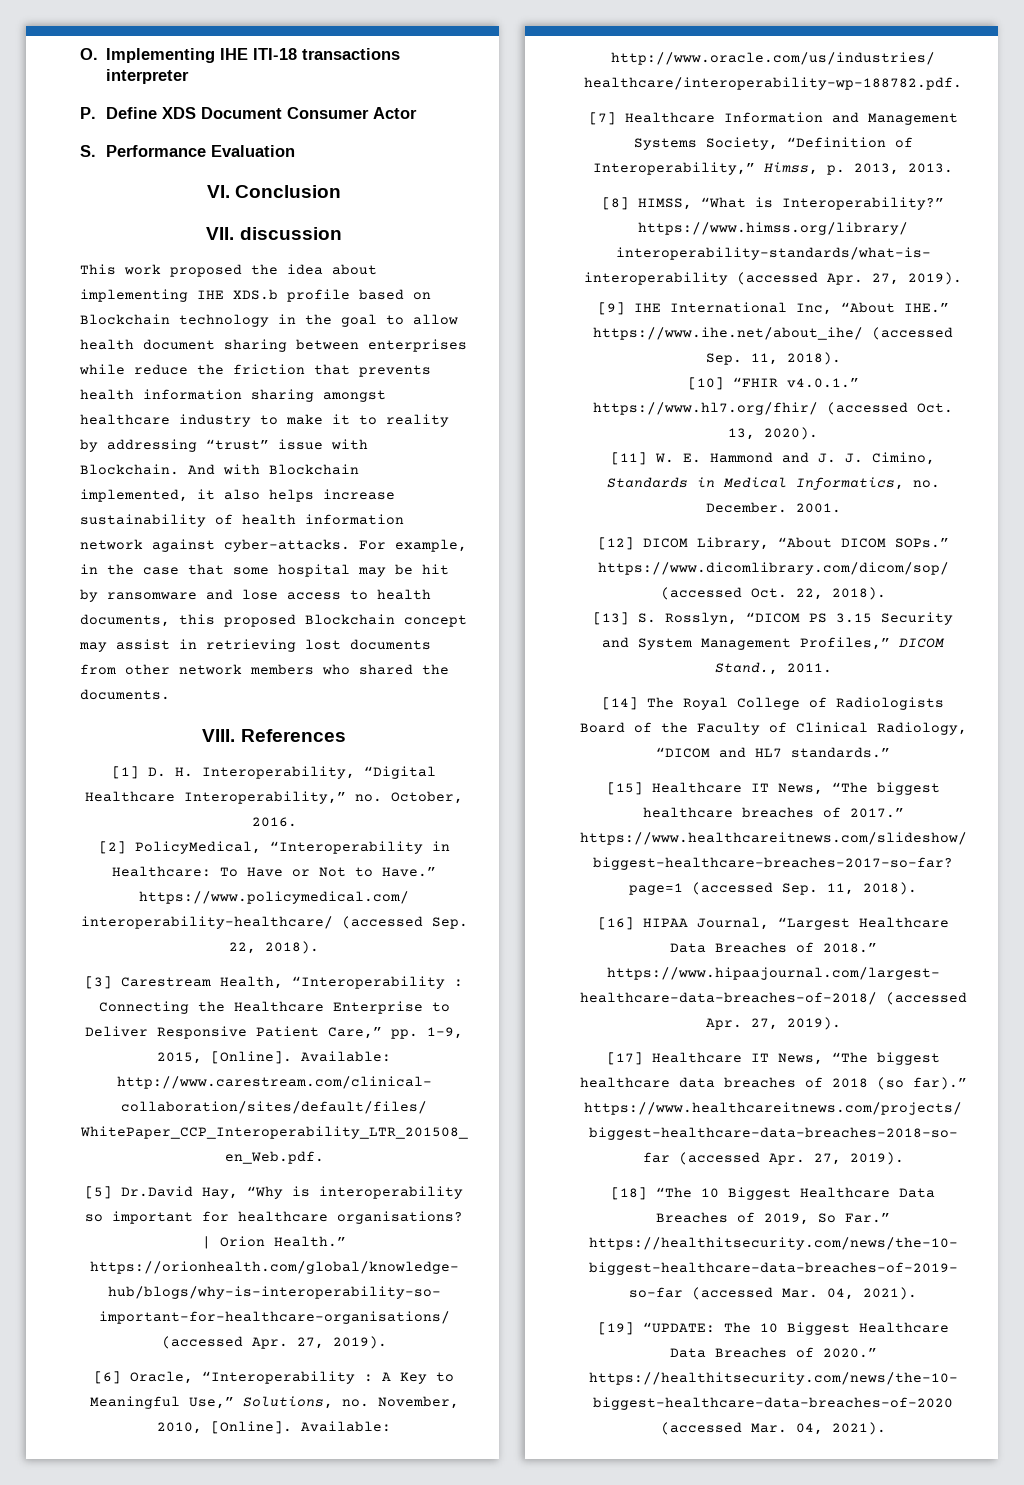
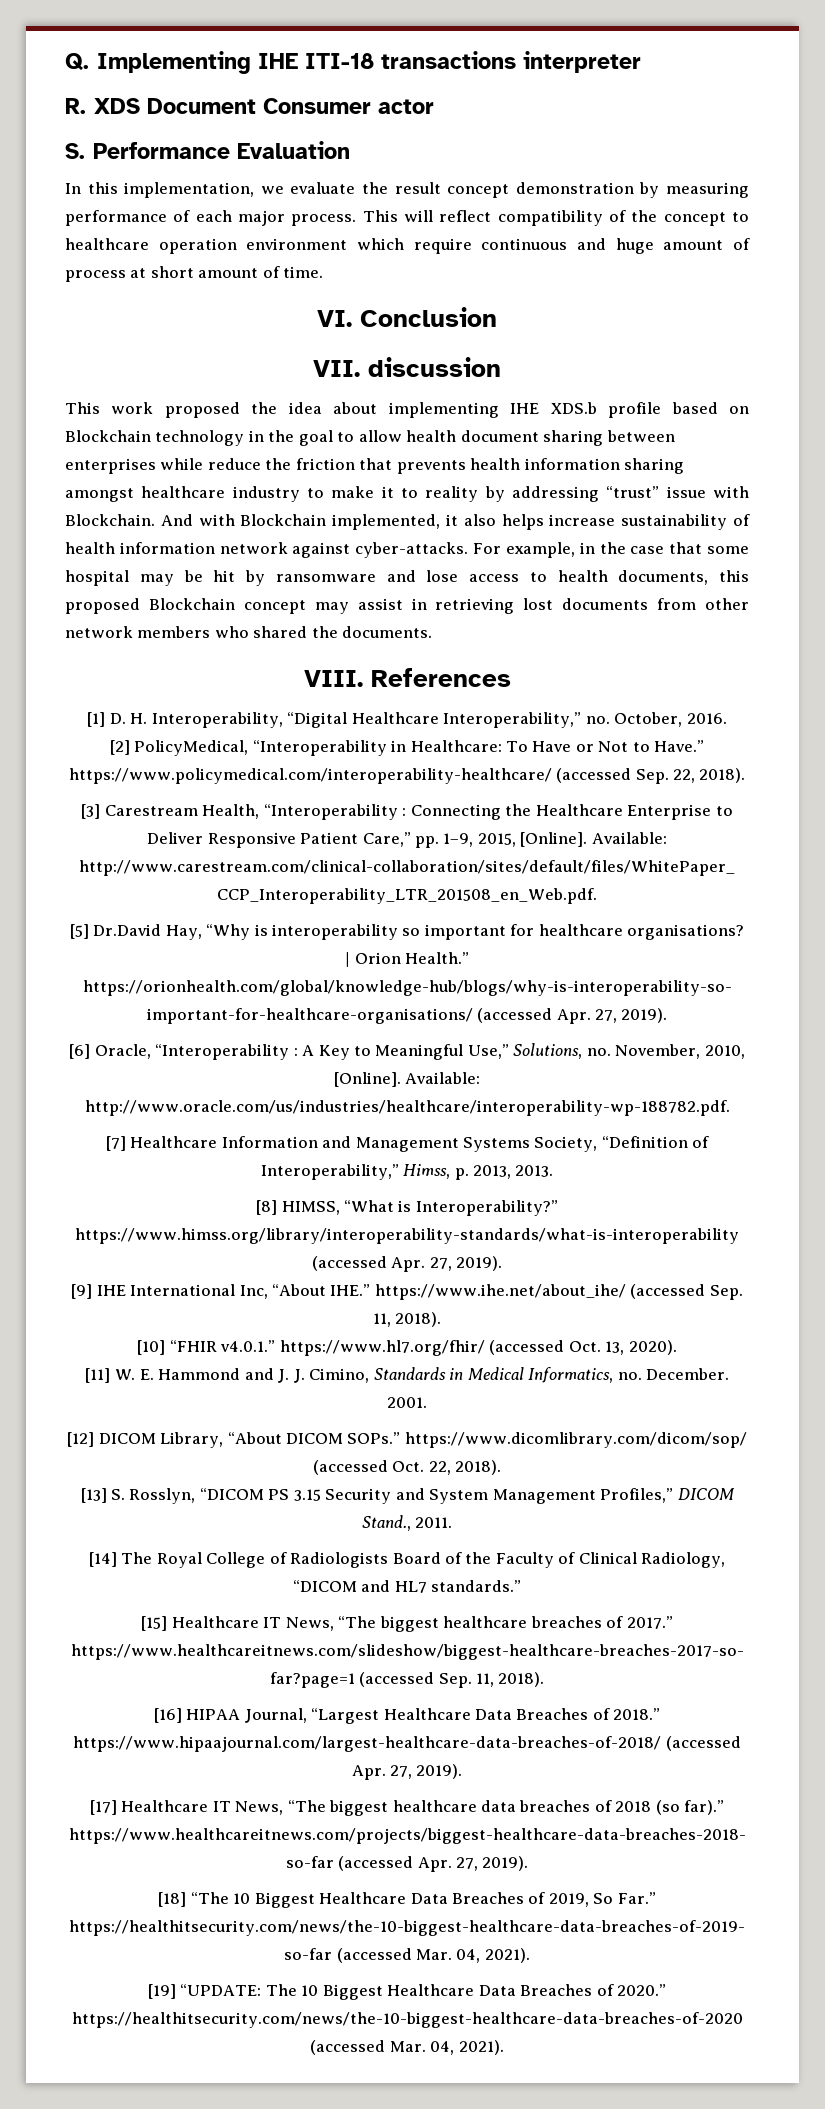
- O. Implementing IHE ITI-18 transactions interpreter
+ Q. Implementing IHE ITI-18 transactions interpreter
- P. Define XDS Document Consumer Actor
+ R. XDS Document Consumer actor
+ In this implementation, we evaluate the result concept demonstration by measuring performance of each major process. This will reflect compatibility of the concept to healthcare operation environment which require continuous and huge amount of process at short amount of time.

